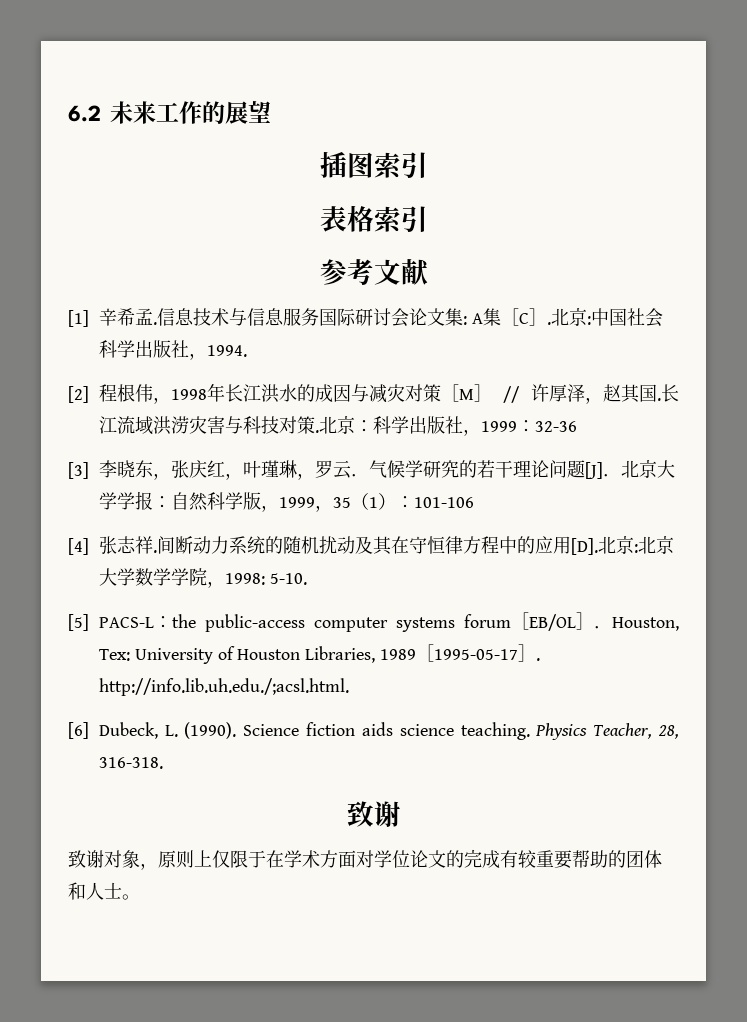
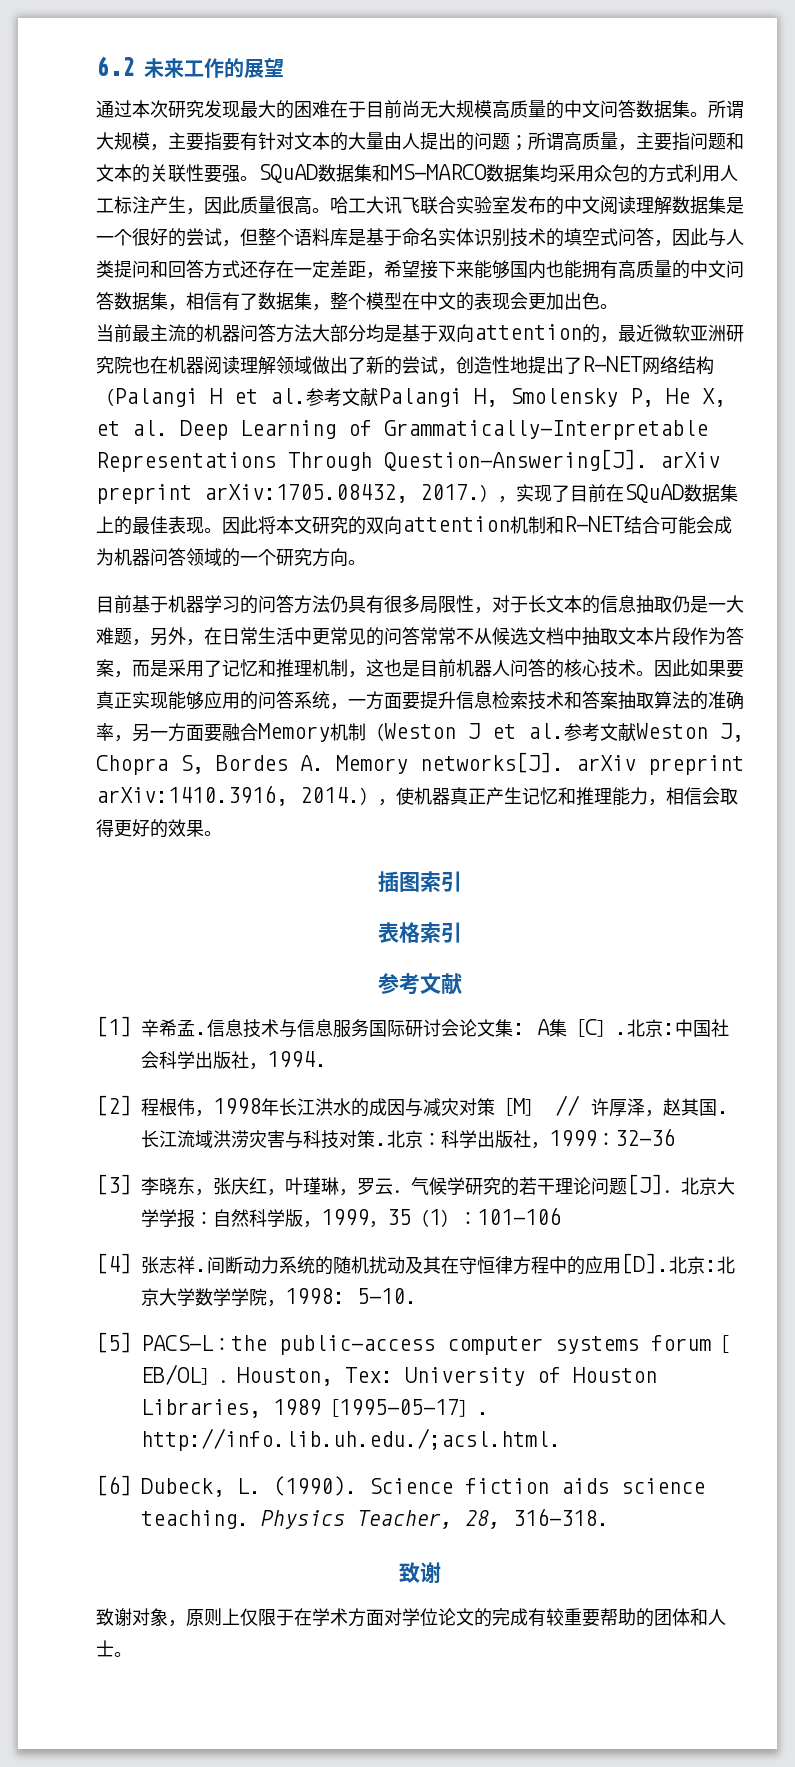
+ 通过本次研究发现最大的困难在于目前尚无大规模高质量的中文问答数据集。所谓大规模，主要指要有针对文本的大量由人提出的问题；所谓高质量，主要指问题和文本的关联性要强。SQuAD数据集和MS-MARCO数据集均采用众包的方式利用人工标注产生，因此质量很高。哈工大讯飞联合实验室发布的中文阅读理解数据集是一个很好的尝试，但整个语料库是基于命名实体识别技术的填空式问答，因此与人类提问和回答方式还存在一定差距，希望接下来能够国内也能拥有高质量的中文问答数据集，相信有了数据集，整个模型在中文的表现会更加出色。
+ 当前最主流的机器问答方法大部分均是基于双向attention的，最近微软亚洲研究院也在机器阅读理解领域做出了新的尝试，创造性地提出了R-NET网络结构（Palangi H et al.参考文献Palangi H, Smolensky P, He X, et al. Deep Learning of Grammatically-Interpretable Representations Through Question-Answering[J]. arXiv preprint arXiv:1705.08432, 2017.），实现了目前在SQuAD数据集上的最佳表现。因此将本文研究的双向attention机制和R-NET结合可能会成为机器问答领域的一个研究方向。
+ 目前基于机器学习的问答方法仍具有很多局限性，对于长文本的信息抽取仍是一大难题，另外，在日常生活中更常见的问答常常不从候选文档中抽取文本片段作为答案，而是采用了记忆和推理机制，这也是目前机器人问答的核心技术。因此如果要真正实现能够应用的问答系统，一方面要提升信息检索技术和答案抽取算法的准确率，另一方面要融合Memory机制（Weston J et al.参考文献Weston J, Chopra S, Bordes A. Memory networks[J]. arXiv preprint arXiv:1410.3916, 2014.），使机器真正产生记忆和推理能力，相信会取得更好的效果。

